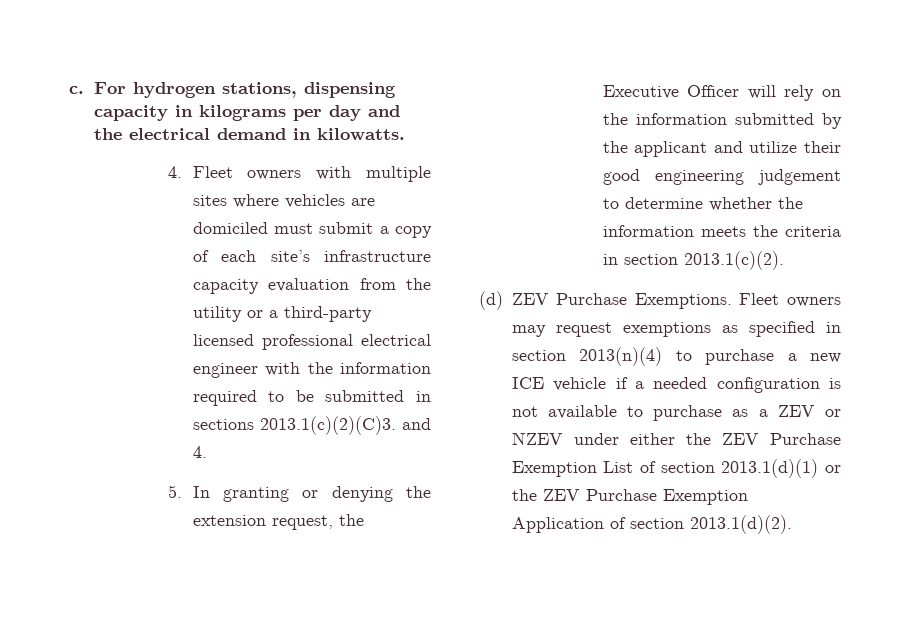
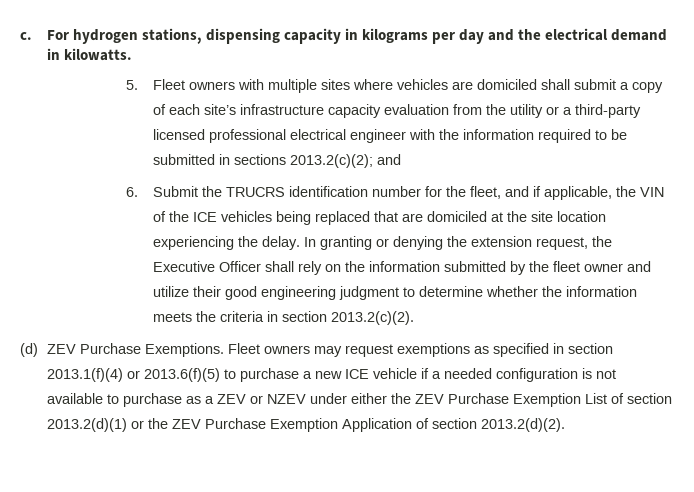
- 4. Fleet owners with multiple sites where vehicles are domiciled must submit a copy of each site’s infrastructure capacity evaluation from the utility or a third-party licensed professional electrical engineer with the information required to be submitted in sections 2013.1(c)(2)(C)3. and 4.
- 5. In granting or denying the extension request, the Executive Officer will rely on the information submitted by the applicant and utilize their good engineering judgement to determine whether the information meets the criteria in section 2013.1(c)(2).
+ 5. Fleet owners with multiple sites where vehicles are domiciled shall submit a copy of each site’s infrastructure capacity evaluation from the utility or a third-party licensed professional electrical engineer with the information required to be submitted in sections 2013.2(c)(2); and
+ 6. Submit the TRUCRS identification number for the fleet, and if applicable, the VIN of the ICE vehicles being replaced that are domiciled at the site location experiencing the delay. In granting or denying the extension request, the Executive Officer shall rely on the information submitted by the fleet owner and utilize their good engineering judgment to determine whether the information meets the criteria in section 2013.2(c)(2).
- Fleet owners may request exemptions as specified in section 2013(n)(4) to purchase a new ICE vehicle if a needed configuration is not available to purchase as a ZEV or NZEV under either the ZEV Purchase Exemption List of section 2013.1(d)(1) or the ZEV Purchase Exemption Application of section 2013.1(d)(2).
+ Fleet owners may request exemptions as specified in section 2013.1(f)(4) or 2013.6(f)(5) to purchase a new ICE vehicle if a needed configuration is not available to purchase as a ZEV or NZEV under either the ZEV Purchase Exemption List of section 2013.2(d)(1) or the ZEV Purchase Exemption Application of section 2013.2(d)(2).

